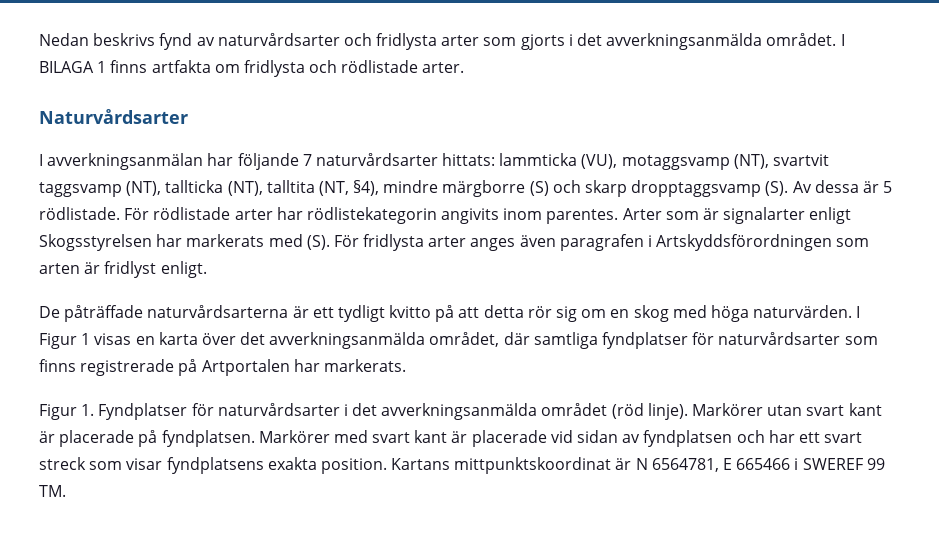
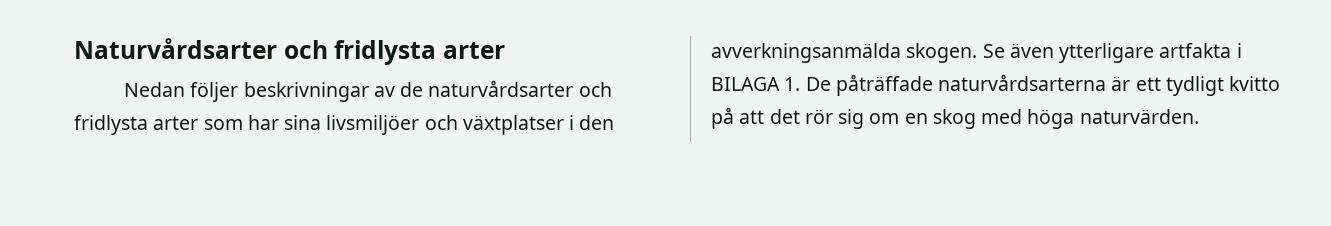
- Nedan beskrivs fynd av naturvårdsarter och fridlysta arter som gjorts i det avverkningsanmälda området. I BILAGA 1 finns artfakta om fridlysta och rödlistade arter.
- Naturvårdsarter
- I avverkningsanmälan har följande 7 naturvårdsarter hittats: lammticka (VU), motaggsvamp (NT), svartvit taggsvamp (NT), tallticka (NT), talltita (NT, §4), mindre märgborre (S) och skarp dropptaggsvamp (S). Av dessa är 5 rödlistade. För rödlistade arter har rödlistekategorin angivits inom parentes. Arter som är signalarter enligt Skogsstyrelsen har markerats med (S). För fridlysta arter anges även paragrafen i Artskyddsförordningen som arten är fridlyst enligt.
- De påträffade naturvårdsarterna är ett tydligt kvitto på att detta rör sig om en skog med höga naturvärden. I Figur 1 visas en karta över det avverkningsanmälda området, där samtliga fyndplatser för naturvårdsarter som finns registrerade på Artportalen har markerats.
- Figur 1. Fyndplatser för naturvårdsarter i det avverkningsanmälda området (röd linje). Markörer utan svart kant är placerade på fyndplatsen. Markörer med svart kant är placerade vid sidan av fyndplatsen och har ett svart streck som visar fyndplatsens exakta position. Kartans mittpunktskoordinat är N 6564781, E 665466 i SWEREF 99 TM.
+ Naturvårdsarter och fridlysta arter
+ Nedan följer beskrivningar av de naturvårdsarter och fridlysta arter som har sina livsmiljöer och växtplatser i den avverkningsanmälda skogen. Se även ytterligare artfakta i BILAGA 1. De påträffade naturvårdsarterna är ett tydligt kvitto på att det rör sig om en skog med höga naturvärden.

